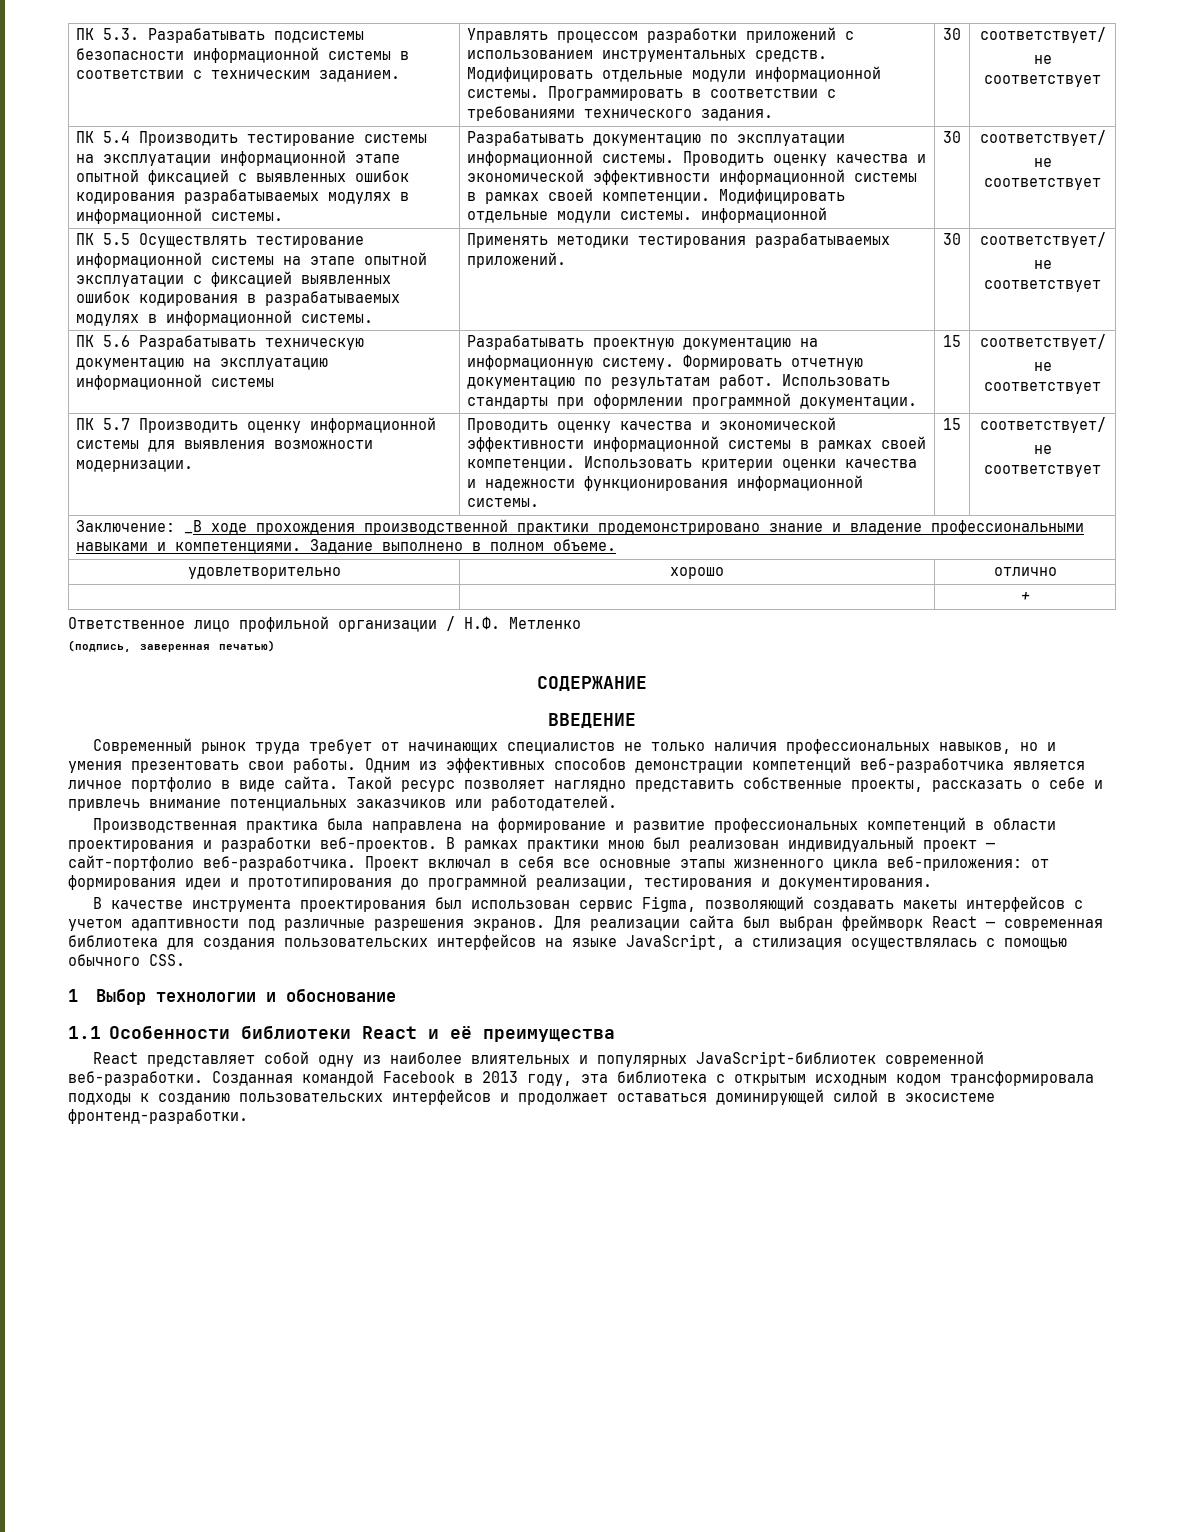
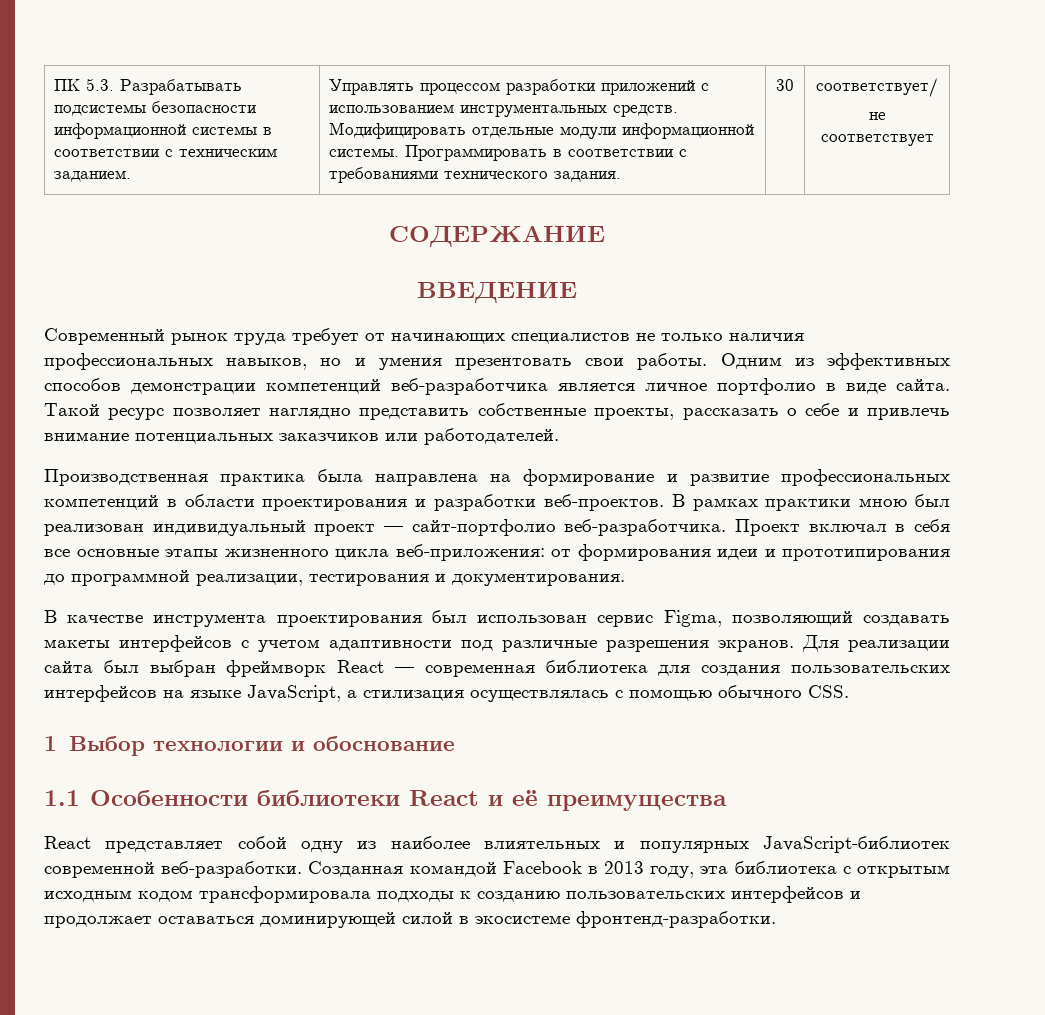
- ПК 5.4 Производить тестирование системы на эксплуатации информационной этапе опытной фиксацией с выявленных ошибок кодирования разрабатываемых модулях в информационной системы. | Разрабатывать документацию по эксплуатации информационной системы. Проводить оценку качества и экономической эффективности информационной системы в рамках своей компетенции. Модифицировать отдельные модули системы. информационной | 30 | соответствует/
- не соответствует
- ПК 5.5 Осуществлять тестирование информационной системы на этапе опытной эксплуатации с фиксацией выявленных ошибок кодирования в разрабатываемых модулях в информационной системы. | Применять методики тестирования разрабатываемых приложений. | 30 | соответствует/
- не соответствует
- ПК 5.6 Разрабатывать техническую документацию на эксплуатацию информационной системы | Разрабатывать проектную документацию на информационную систему. Формировать отчетную документацию по результатам работ. Использовать стандарты при оформлении программной документации. | 15 | соответствует/
- не соответствует
- ПК 5.7 Производить оценку информационной системы для выявления возможности модернизации. | Проводить оценку качества и экономической эффективности информационной системы в рамках своей компетенции. Использовать критерии оценки качества и надежности функционирования информационной системы. | 15 | соответствует/
- не соответствует
- Заключение: _В ходе прохождения производственной практики продемонстрировано знание и владение профессиональными навыками и компетенциями. Задание выполнено в полном объеме.
- удовлетворительно | хорошо | отлично
- | | +
- Ответственное лицо профильной организации / Н.Ф. Метленко
- (подпись, заверенная печатью)

